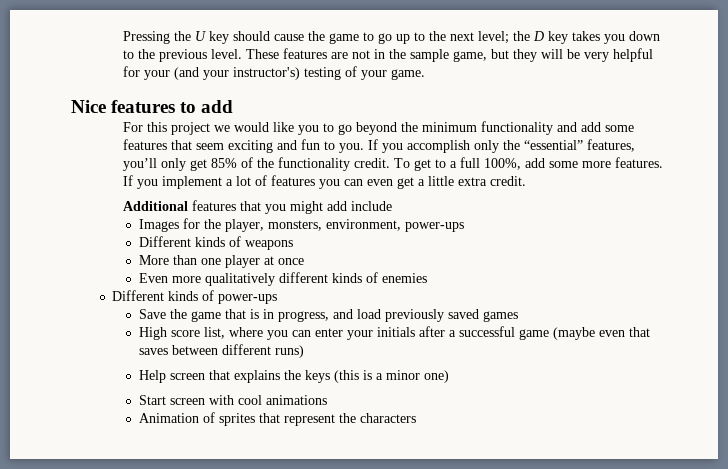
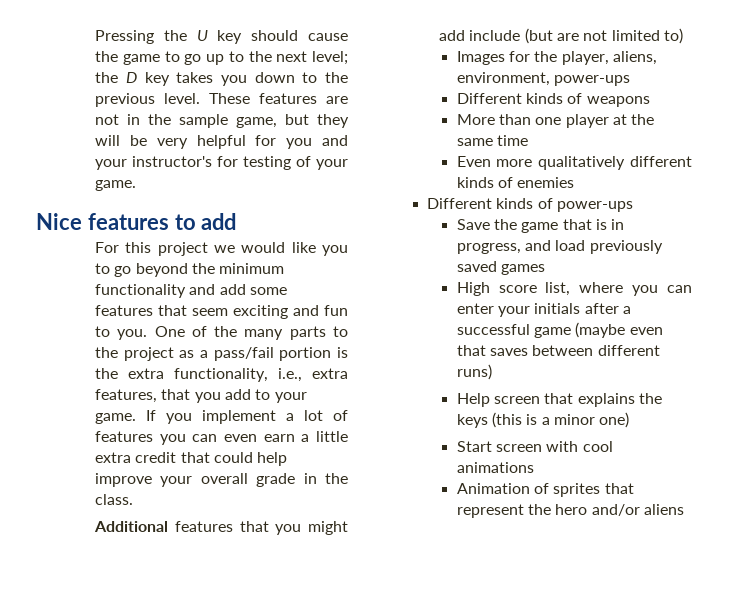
- These features are not in the sample game, but they will be very helpful for your (and your instructor's) testing of your game.
+ These features are not in the sample game, but they will be very helpful for you and your instructor's for testing of your game.
- If you accomplish only the “essential” features, you’ll only get 85% of the functionality credit. To get to a full 100%, add some more features.
+ One of the many parts to the project as a pass/fail portion is the extra functionality, i.e., extra features, that you add to your game.
- If you implement a lot of features you can even get a little extra credit.
+ If you implement a lot of features you can even earn a little extra credit that could help improve your overall grade in the class.
- Additional features that you might add include
+ Additional features that you might add include (but are not limited to)
- Images for the player, monsters, environment, power-ups
+ Images for the player, aliens, environment, power-ups
- More than one player at once
+ More than one player at the same time
- Animation of sprites that represent the characters
+ Animation of sprites that represent the hero and/or aliens

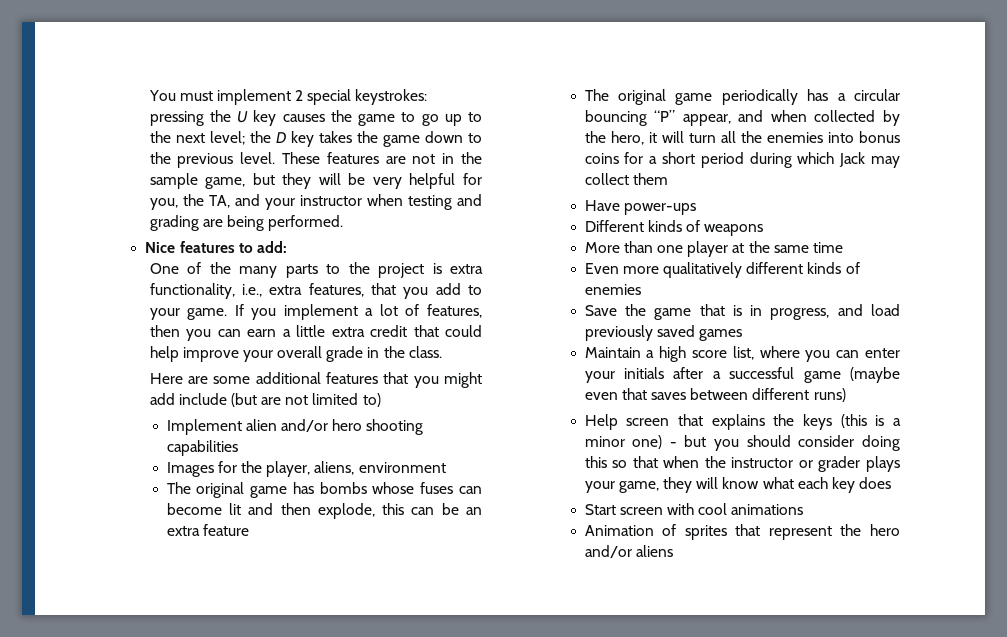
- Pressing the U key should cause the game to go up to the next level; the D key takes you down to the previous level.
+ You must implement 2 special keystrokes: pressing the U key causes the game to go up to the next level; the D key takes the game down to the previous level.
- These features are not in the sample game, but they will be very helpful for you and your instructor's for testing of your game.
- Nice features to add
- For this project we would like you to go beyond the minimum functionality and add some features that seem exciting and fun to you. One of the many parts to the project as a pass/fail portion is the extra functionality, i.e., extra features, that you add to your game.
+ These features are not in the sample game, but they will be very helpful for you, the TA, and your instructor when testing and grading are being performed.
+ Nice features to add:
+ One of the many parts to the project is extra functionality, i.e., extra features, that you add to your game.
- If you implement a lot of features you can even earn a little extra credit that could help improve your overall grade in the class.
+ If you implement a lot of features, then you can earn a little extra credit that could help improve your overall grade in the class.
- Additional features that you might add include (but are not limited to)
+ Here are some additional features that you might add include (but are not limited to)
+ Implement alien and/or hero shooting capabilities
- Images for the player, aliens, environment, power-ups
+ Images for the player, aliens, environment
+ The original game has bombs whose fuses can become lit and then explode, this can be an extra feature
+ The original game periodically has a circular bouncing “P” appear, and when collected by the hero, it will turn all the enemies into bonus coins for a short period during which Jack may collect them
+ Have power-ups
- Different kinds of power-ups
- High score list, where you can enter your initials after a successful game (maybe even that saves between different runs)
+ Maintain a high score list, where you can enter your initials after a successful game (maybe even that saves between different runs)
- Help screen that explains the keys (this is a minor one)
+ Help screen that explains the keys (this is a minor one) - but you should consider doing this so that when the instructor or grader plays your game, they will know what each key does

